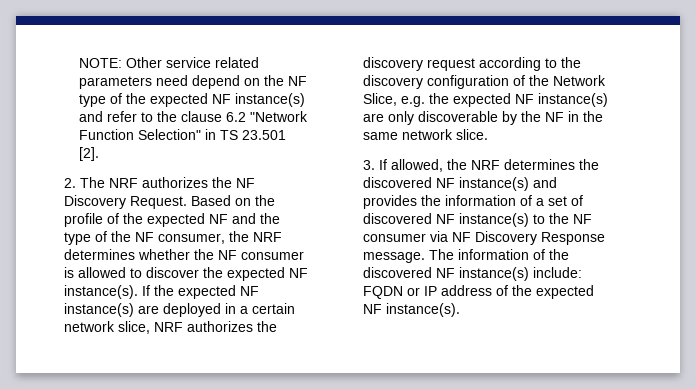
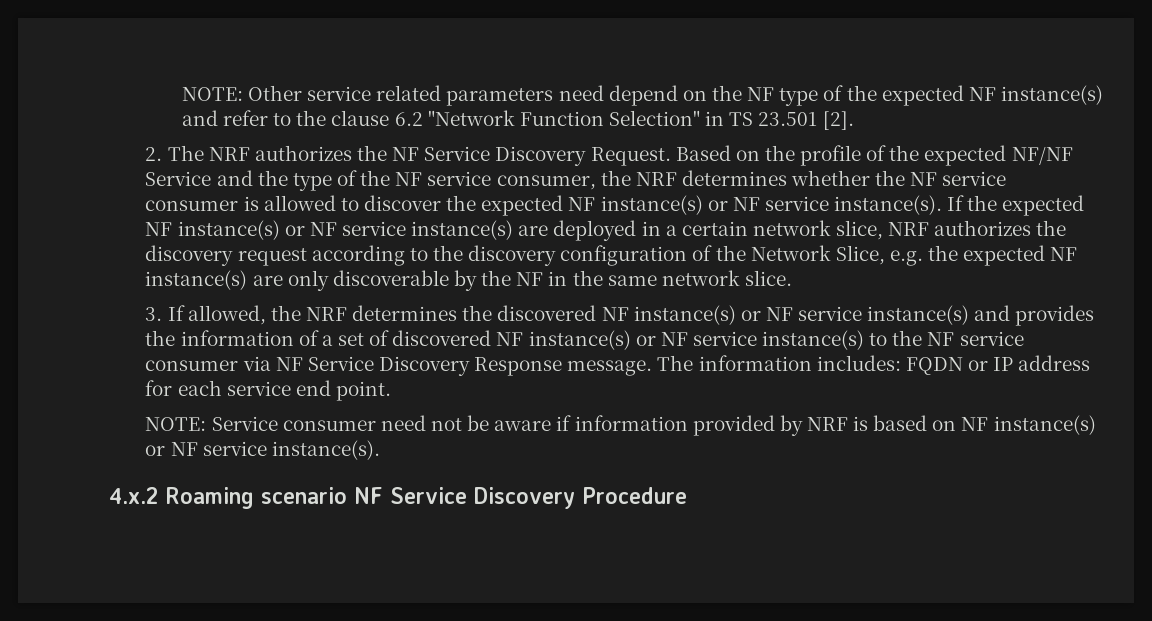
- 2. The NRF authorizes the NF Discovery Request.
+ 2. The NRF authorizes the NF Service Discovery Request.
- Based on the profile of the expected NF and the type of the NF consumer, the NRF determines whether the NF consumer is allowed to discover the expected NF instance(s).
+ Based on the profile of the expected NF/NF Service and the type of the NF service consumer, the NRF determines whether the NF service consumer is allowed to discover the expected NF instance(s) or NF service instance(s).
- If the expected NF instance(s) are deployed in a certain network slice, NRF authorizes the discovery request according to the discovery configuration of the Network Slice, e.g. the expected NF instance(s) are only discoverable by the NF in the same network slice.
+ If the expected NF instance(s) or NF service instance(s) are deployed in a certain network slice, NRF authorizes the discovery request according to the discovery configuration of the Network Slice, e.g. the expected NF instance(s) are only discoverable by the NF in the same network slice.
- 3. If allowed, the NRF determines the discovered NF instance(s) and provides the information of a set of discovered NF instance(s) to the NF consumer via NF Discovery Response message.
+ 3. If allowed, the NRF determines the discovered NF instance(s) or NF service instance(s) and provides the information of a set of discovered NF instance(s) or NF service instance(s) to the NF service consumer via NF Service Discovery Response message.
- The information of the discovered NF instance(s) include: FQDN or IP address of the expected NF instance(s).
+ The information includes: FQDN or IP address for each service end point.
+ NOTE: Service consumer need not be aware if information provided by NRF is based on NF instance(s) or NF service instance(s).
+ 4.x.2 Roaming scenario NF Service Discovery Procedure

